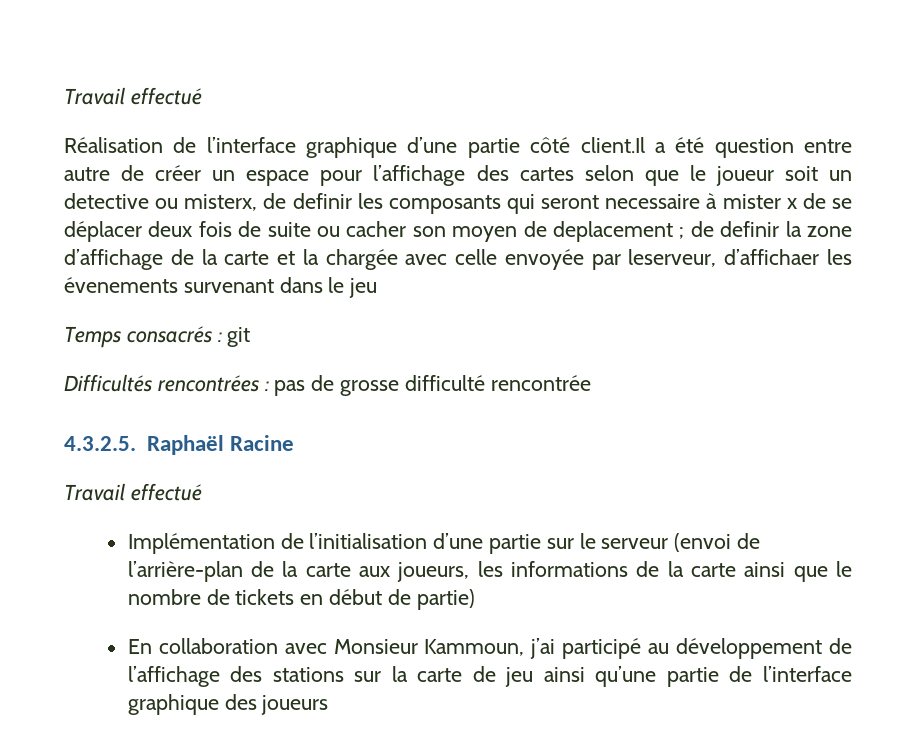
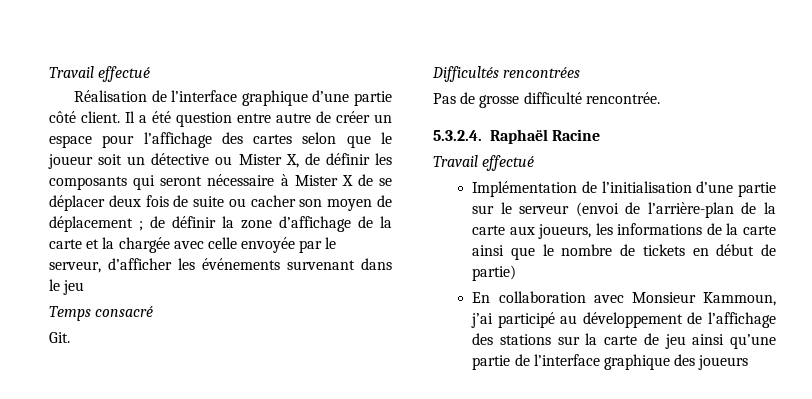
- Réalisation de l’interface graphique d’une partie côté client.Il a été question entre autre de créer un espace pour l’affichage des cartes selon que le joueur soit un detective ou misterx, de definir les composants qui seront necessaire à mister x de se déplacer deux fois de suite ou cacher son moyen de deplacement ; de definir la zone d’affichage de la carte et la chargée avec celle envoyée par leserveur, d’affichaer les évenements survenant dans le jeu
+ Réalisation de l’interface graphique d’une partie côté client. Il a été question entre autre de créer un espace pour l’affichage des cartes selon que le joueur soit un détective ou Mister X, de définir les composants qui seront nécessaire à Mister X de se déplacer deux fois de suite ou cacher son moyen de déplacement ; de définir la zone d’affichage de la carte et la chargée avec celle envoyée par le serveur, d’afficher les événements survenant dans le jeu
- Temps consacrés : git
+ Temps consacré
+ Git.
- Difficultés rencontrées : pas de grosse difficulté rencontrée
- 4.3.2.5. Raphaël Racine
+ Difficultés rencontrées
+ Pas de grosse difficulté rencontrée.
+ 5.3.2.4. Raphaël Racine

